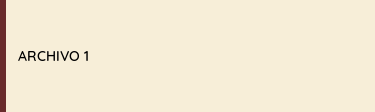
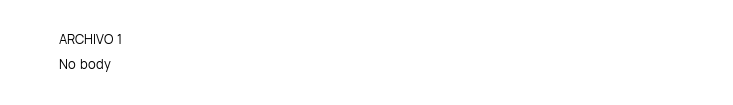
+ No body

